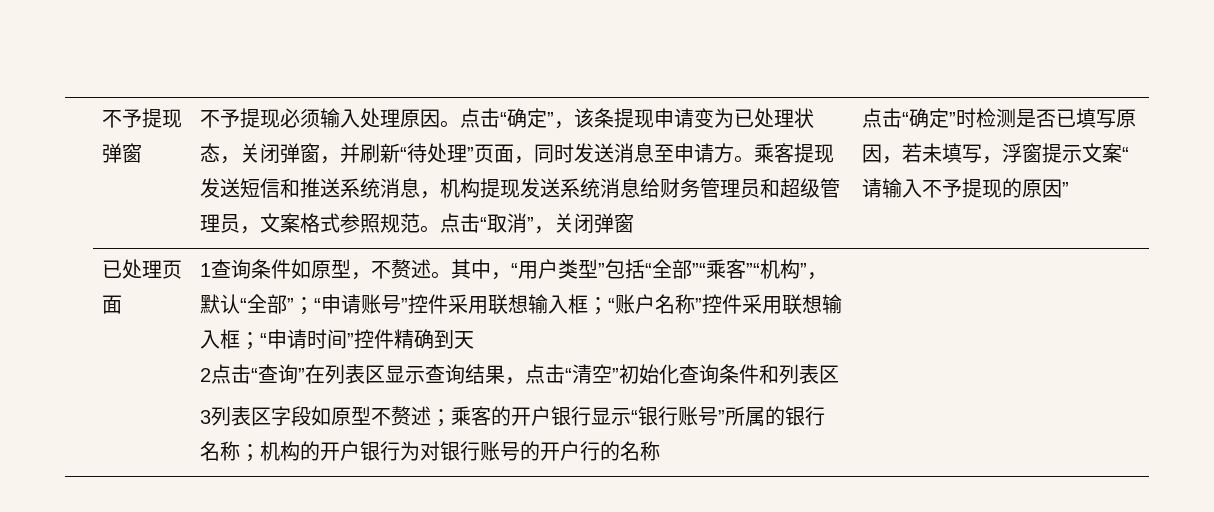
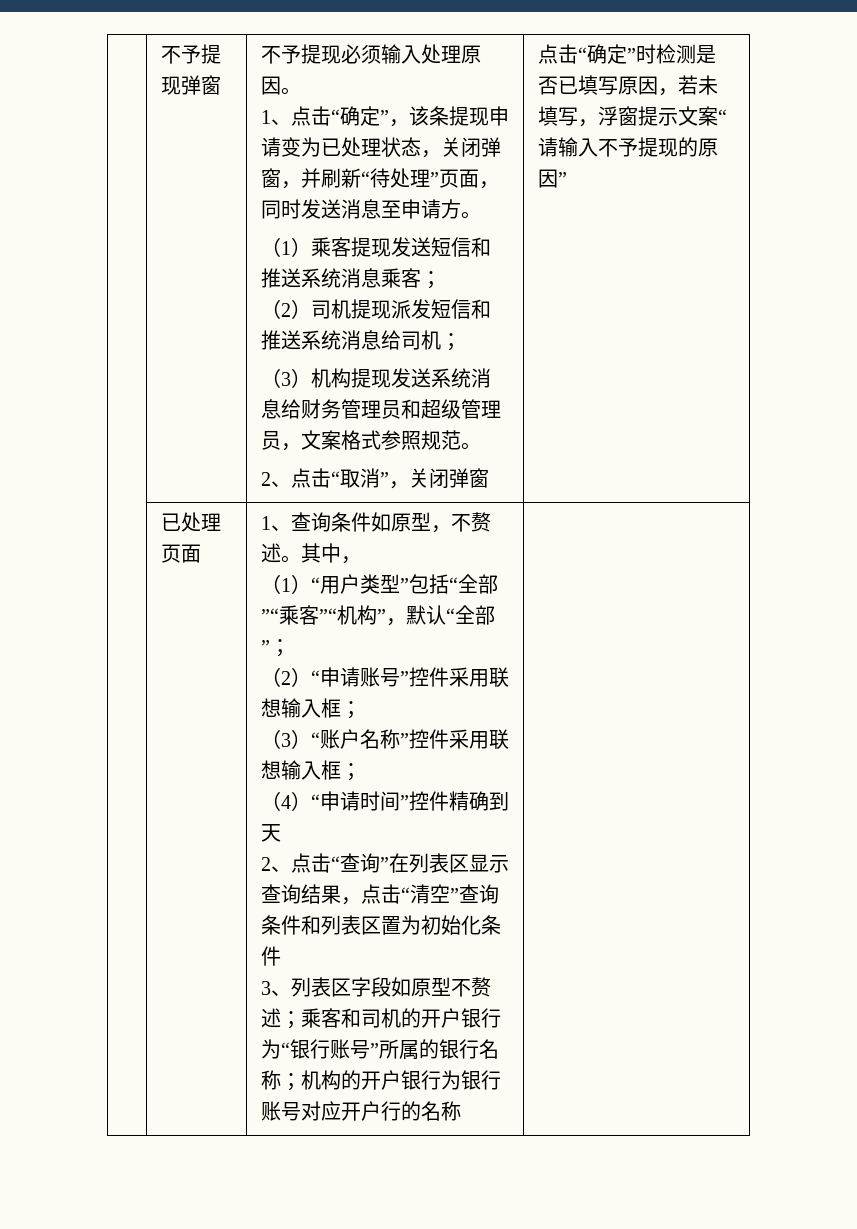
- 不予提现必须输入处理原因。点击“确定”，该条提现申请变为已处理状态，关闭弹窗，并刷新“待处理”页面，同时发送消息至申请方。乘客提现发送短信和推送系统消息，机构提现发送系统消息给财务管理员和超级管理员，文案格式参照规范。点击“取消”，关闭弹窗
+ 不予提现必须输入处理原因。
+ 1、点击“确定”，该条提现申请变为已处理状态，关闭弹窗，并刷新“待处理”页面，同时发送消息至申请方。
+ （1）乘客提现发送短信和推送系统消息乘客；
+ （2）司机提现派发短信和推送系统消息给司机；
+ （3）机构提现发送系统消息给财务管理员和超级管理员，文案格式参照规范。
+ 2、点击“取消”，关闭弹窗
- 1查询条件如原型，不赘述。
+ 1、查询条件如原型，不赘述。
- 其中，“用户类型”包括“全部”“乘客”“机构”，默认“全部”；“申请账号”控件采用联想输入框；“账户名称”控件采用联想输入框；“申请时间”控件精确到天
+ 其中，
+ （1）“用户类型”包括“全部”“乘客”“机构”，默认“全部”；
+ （2）“申请账号”控件采用联想输入框；
+ （3）“账户名称”控件采用联想输入框；
+ （4）“申请时间”控件精确到天
- 2点击“查询”在列表区显示查询结果，点击“清空”初始化查询条件和列表区
- 3列表区字段如原型不赘述；乘客的开户银行显示“银行账号”所属的银行名称；机构的开户银行为对银行账号的开户行的名称
+ 2、点击“查询”在列表区显示查询结果，点击“清空”查询条件和列表区置为初始化条件
+ 3、列表区字段如原型不赘述；乘客和司机的开户银行为“银行账号”所属的银行名称；机构的开户银行为银行账号对应开户行的名称

